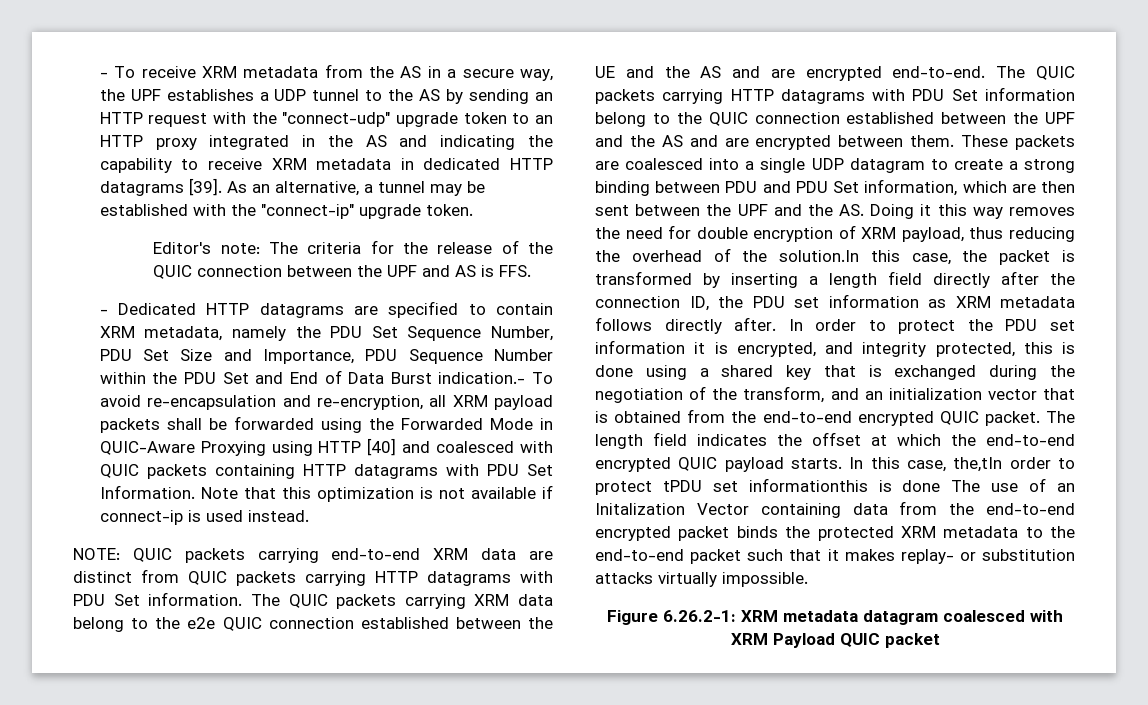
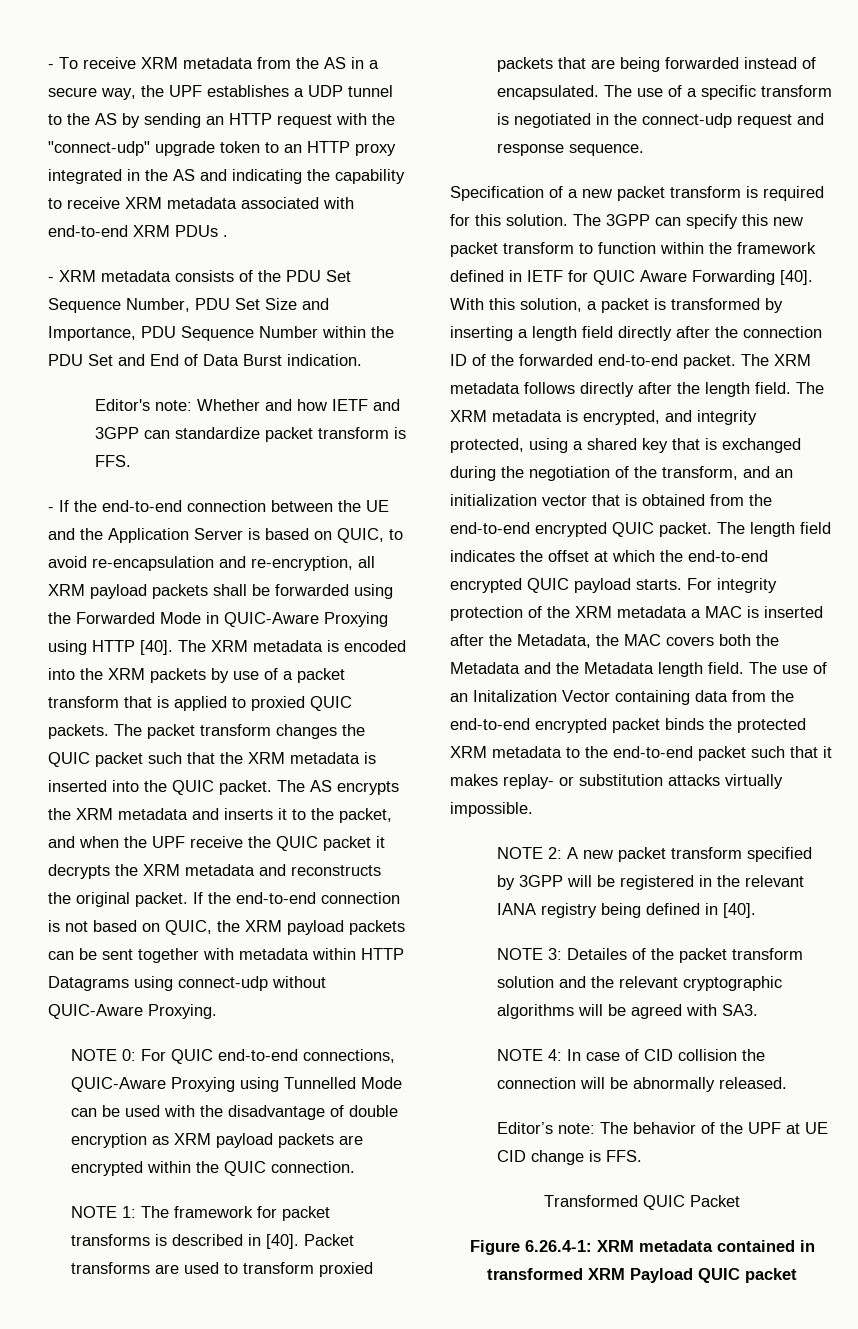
- - To receive XRM metadata from the AS in a secure way, the UPF establishes a UDP tunnel to the AS by sending an HTTP request with the "connect-udp" upgrade token to an HTTP proxy integrated in the AS and indicating the capability to receive XRM metadata in dedicated HTTP datagrams [39]. As an alternative, a tunnel may be established with the "connect-ip" upgrade token.
- Editor's note: The criteria for the release of the QUIC connection between the UPF and AS is FFS.
- - Dedicated HTTP datagrams are specified to contain XRM metadata, namely the PDU Set Sequence Number, PDU Set Size and Importance, PDU Sequence Number within the PDU Set and End of Data Burst indication.- To avoid re-encapsulation and re-encryption, all XRM payload packets shall be forwarded using the Forwarded Mode in QUIC-Aware Proxying using HTTP [40] and coalesced with QUIC packets containing HTTP datagrams with PDU Set Information. Note that this optimization is not available if connect-ip is used instead.
- NOTE: QUIC packets carrying end-to-end XRM data are distinct from QUIC packets carrying HTTP datagrams with PDU Set information. The QUIC packets carrying XRM data belong to the e2e QUIC connection established between the UE and the AS and are encrypted end-to-end. The QUIC packets carrying HTTP datagrams with PDU Set information belong to the QUIC connection established between the UPF and the AS and are encrypted between them. These packets are coalesced into a single UDP datagram to create a strong binding between PDU and PDU Set information, which are then sent between the UPF and the AS. Doing it this way removes the need for double encryption of XRM payload, thus reducing the overhead of the solution.In this case, the packet is transformed by inserting a length field directly after the connection ID, the PDU set information as XRM metadata follows directly after. In order to protect the PDU set information it is encrypted, and integrity protected, this is done using a shared key that is exchanged during the negotiation of the transform, and an initialization vector that is obtained from the end-to-end encrypted QUIC packet.
+ - To receive XRM metadata from the AS in a secure way, the UPF establishes a UDP tunnel to the AS by sending an HTTP request with the "connect-udp" upgrade token to an HTTP proxy integrated in the AS and indicating the capability to receive XRM metadata associated with end-to-end XRM PDUs .
+ - XRM metadata consists of the PDU Set Sequence Number, PDU Set Size and Importance, PDU Sequence Number within the PDU Set and End of Data Burst indication.
+ Editor's note: Whether and how IETF and 3GPP can standardize packet transform is FFS.
+ - If the end-to-end connection between the UE and the Application Server is based on QUIC, to avoid re-encapsulation and re-encryption, all XRM payload packets shall be forwarded using the Forwarded Mode in QUIC-Aware Proxying using HTTP [40]. The XRM metadata is encoded into the XRM packets by use of a packet transform that is applied to proxied QUIC packets. The packet transform changes the QUIC packet such that the XRM metadata is inserted into the QUIC packet. The AS encrypts the XRM metadata and inserts it to the packet, and when the UPF receive the QUIC packet it decrypts the XRM metadata and reconstructs the original packet. If the end-to-end connection is not based on QUIC, the XRM payload packets can be sent together with metadata within HTTP Datagrams using connect-udp without QUIC-Aware Proxying.
+ NOTE 0: For QUIC end-to-end connections, QUIC-Aware Proxying using Tunnelled Mode can be used with the disadvantage of double encryption as XRM payload packets are encrypted within the QUIC connection.
+ NOTE 1: The framework for packet transforms is described in [40]. Packet transforms are used to transform proxied packets that are being forwarded instead of encapsulated. The use of a specific transform is negotiated in the connect-udp request and response sequence.
+ Specification of a new packet transform is required for this solution. The 3GPP can specify this new packet transform to function within the framework defined in IETF for QUIC Aware Forwarding [40]. With this solution, a packet is transformed by inserting a length field directly after the connection ID of the forwarded end-to-end packet. The XRM metadata follows directly after the length field. The XRM metadata is encrypted, and integrity protected, using a shared key that is exchanged during the negotiation of the transform, and an initialization vector that is obtained from the end-to-end encrypted QUIC packet.
- In this case, the,tIn order to protect tPDU set informationthis is done The use of an Initalization Vector containing data from the end-to-end encrypted packet binds the protected XRM metadata to the end-to-end packet such that it makes replay- or substitution attacks virtually impossible.
+ For integrity protection of the XRM metadata a MAC is inserted after the Metadata, the MAC covers both the Metadata and the Metadata length field. The use of an Initalization Vector containing data from the end-to-end encrypted packet binds the protected XRM metadata to the end-to-end packet such that it makes replay- or substitution attacks virtually impossible.
+ NOTE 2: A new packet transform specified by 3GPP will be registered in the relevant IANA registry being defined in [40].
+ NOTE 3: Detailes of the packet transform solution and the relevant cryptographic algorithms will be agreed with SA3.
+ NOTE 4: In case of CID collision the connection will be abnormally released.
+ Editor’s note: The behavior of the UPF at UE CID change is FFS.
+ Transformed QUIC Packet
- Figure 6.26.2-1: XRM metadata datagram coalesced with XRM Payload QUIC packet
+ Figure 6.26.4-1: XRM metadata contained in transformed XRM Payload QUIC packet

